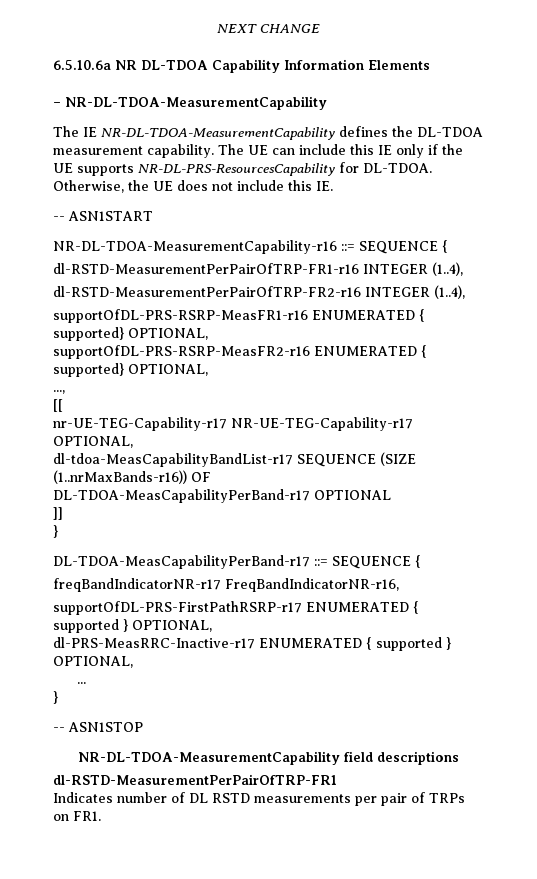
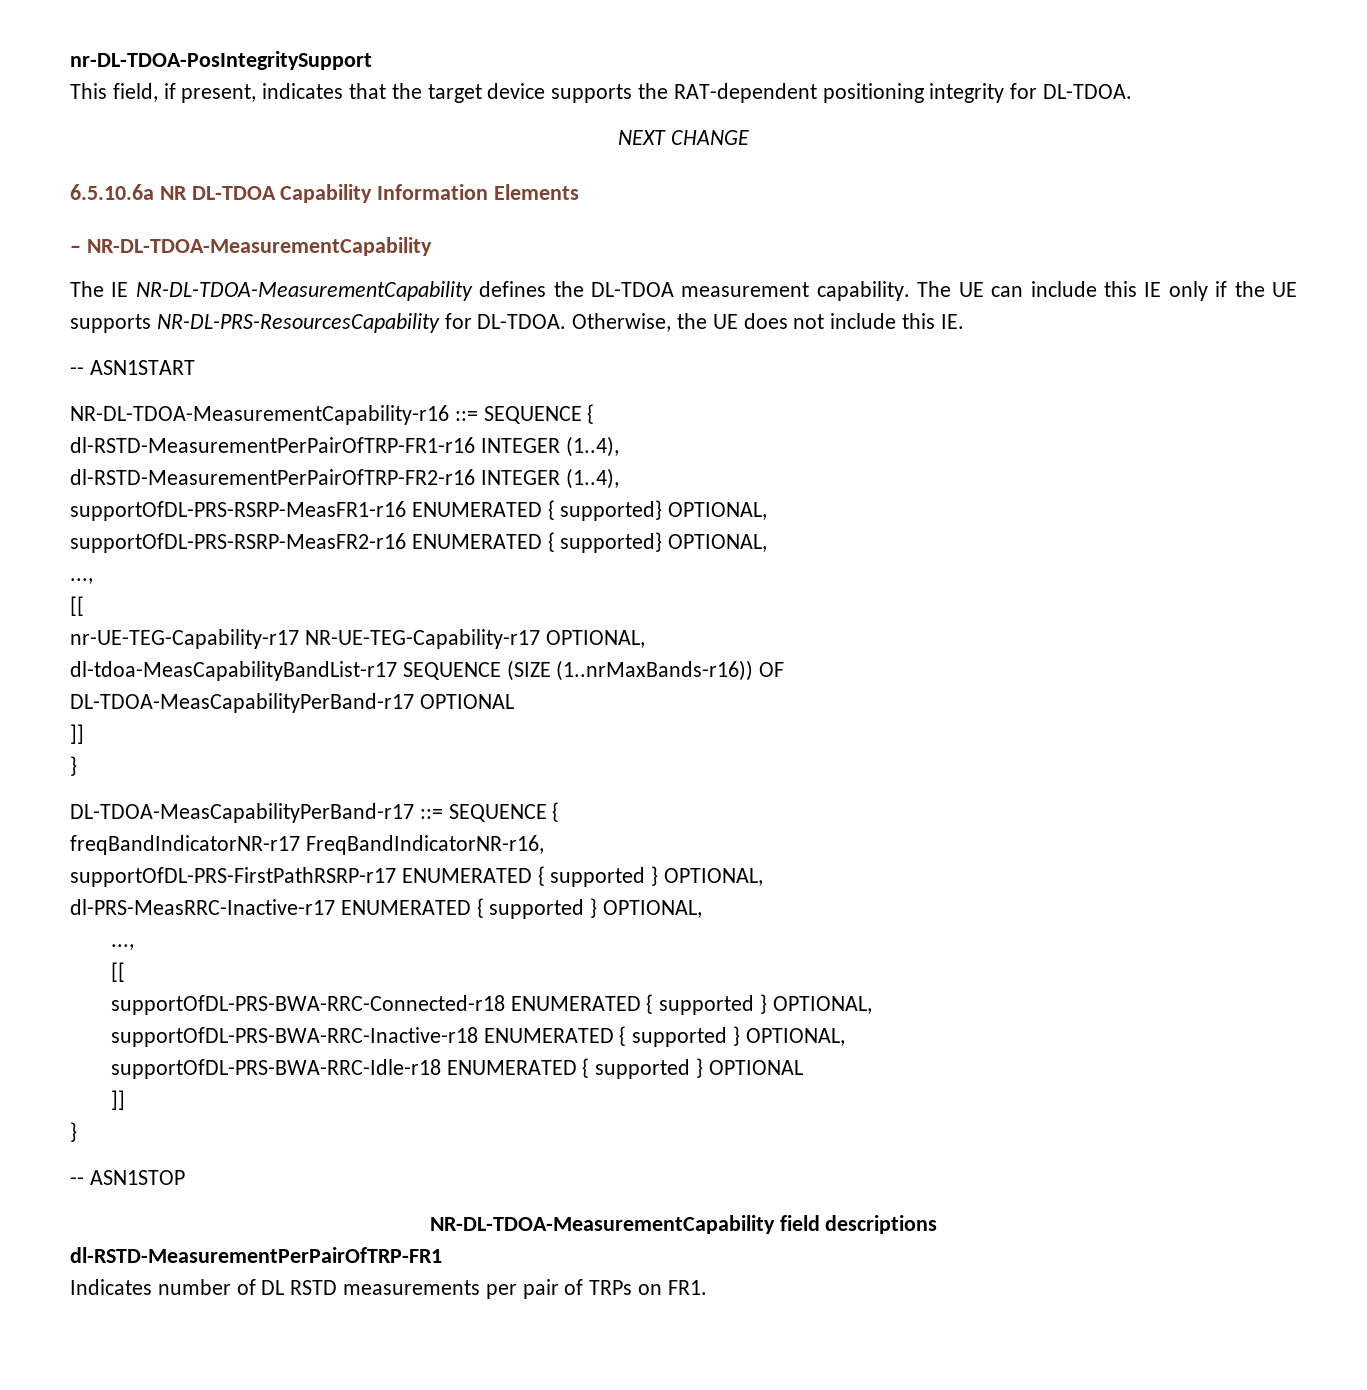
+ nr-DL-TDOA-PosIntegritySupport
+ This field, if present, indicates that the target device supports the RAT-dependent positioning integrity for DL-TDOA.
  dl-PRS-MeasRRC-Inactive-r17 ENUMERATED { supported } OPTIONAL,
- ...
+ ...,
+ [[
+ supportOfDL-PRS-BWA-RRC-Connected-r18 ENUMERATED { supported } OPTIONAL,
+ supportOfDL-PRS-BWA-RRC-Inactive-r18 ENUMERATED { supported } OPTIONAL,
+ supportOfDL-PRS-BWA-RRC-Idle-r18 ENUMERATED { supported } OPTIONAL
+ ]]

